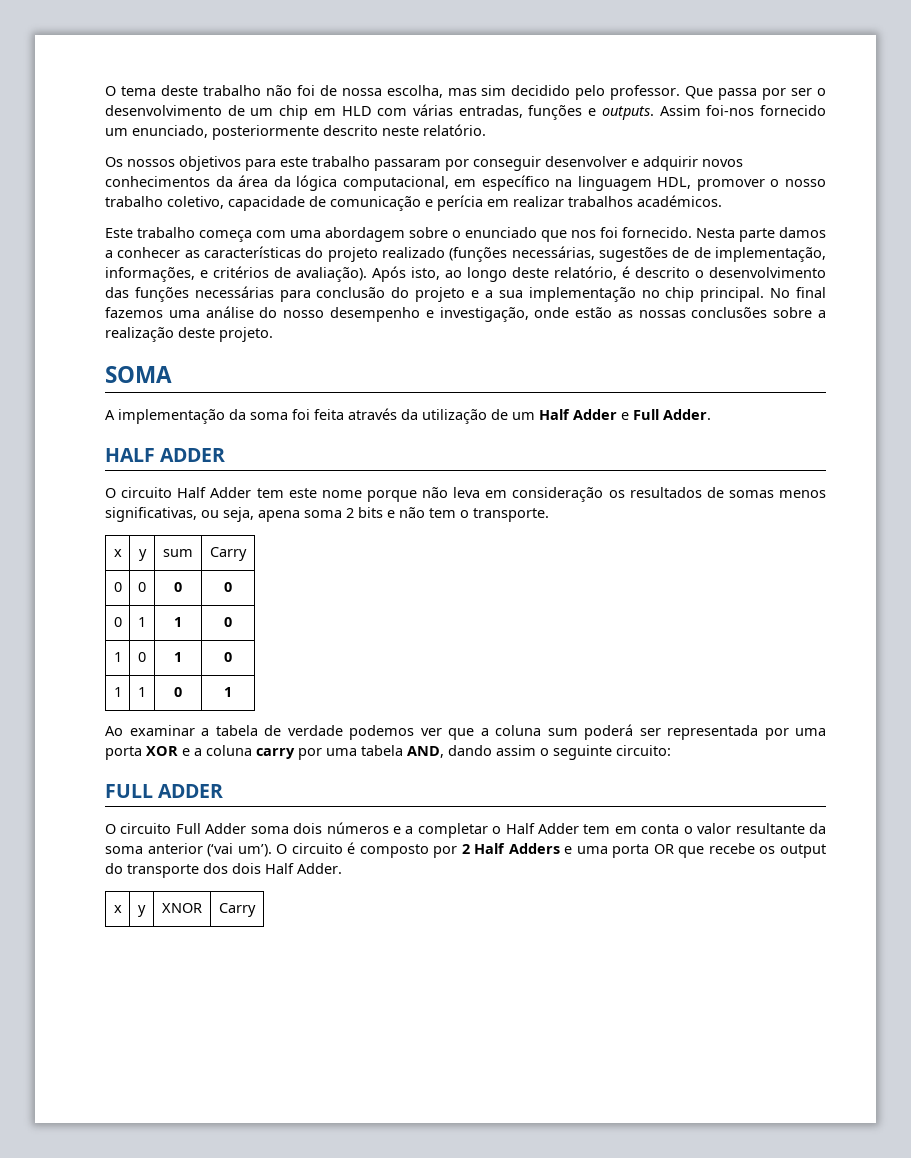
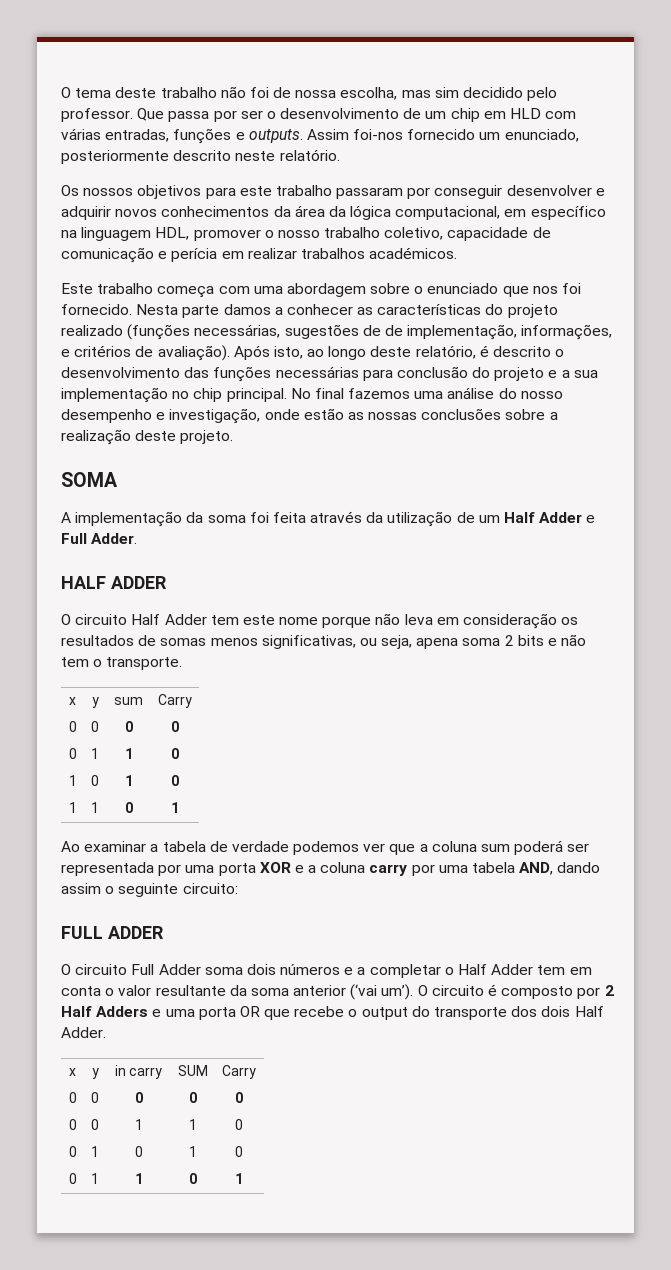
- O circuito é composto por 2 Half Adders e uma porta OR que recebe os output do transporte dos dois Half Adder.
+ O circuito é composto por 2 Half Adders e uma porta OR que recebe o output do transporte dos dois Half Adder.
- x | y | XNOR | Carry
+ x | y | in carry | SUM | Carry
+ 0 | 0 | 0 | 0 | 0
+ 0 | 0 | 1 | 1 | 0
+ 0 | 1 | 0 | 1 | 0
+ 0 | 1 | 1 | 0 | 1

